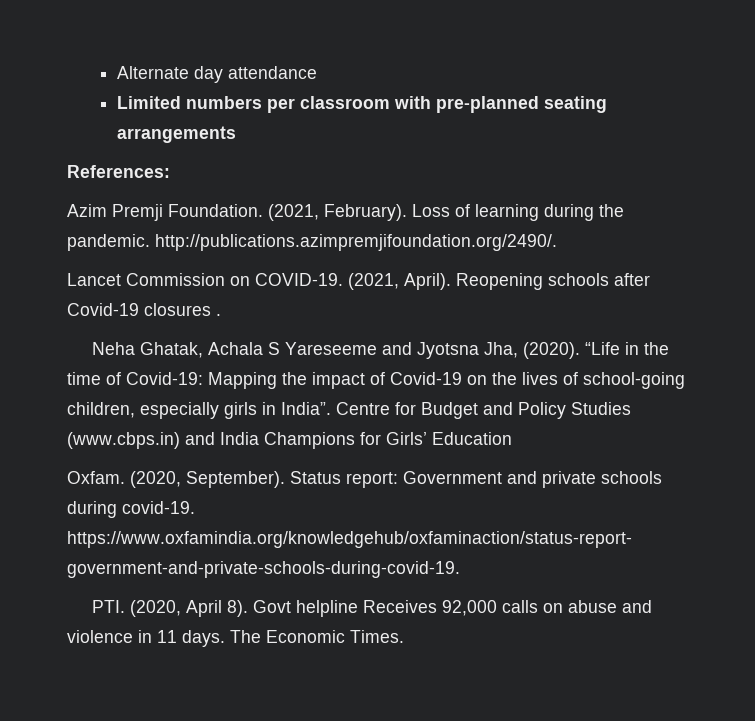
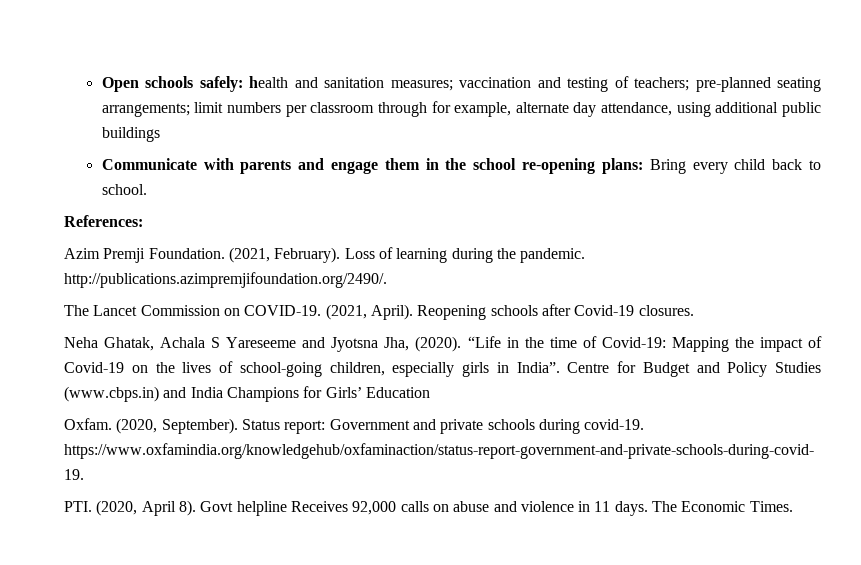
- Alternate day attendance
- Limited numbers per classroom with pre-planned seating arrangements
+ Open schools safely: health and sanitation measures; vaccination and testing of teachers; pre-planned seating arrangements; limit numbers per classroom through for example, alternate day attendance, using additional public buildings
+ Communicate with parents and engage them in the school re-opening plans: Bring every child back to school.
- Lancet Commission on COVID-19.
+ The Lancet Commission on COVID-19.
- Reopening schools after Covid-19 closures .
+ Reopening schools after Covid-19 closures.

